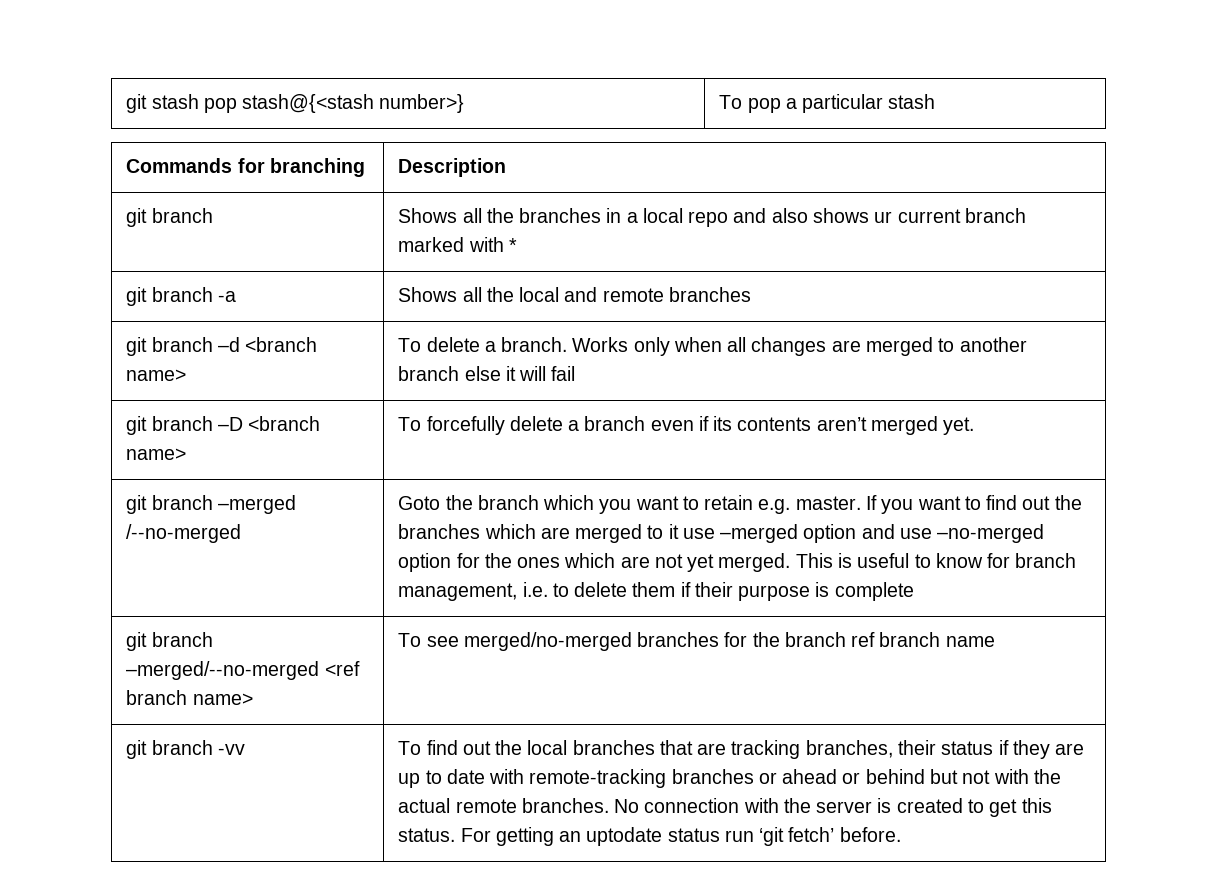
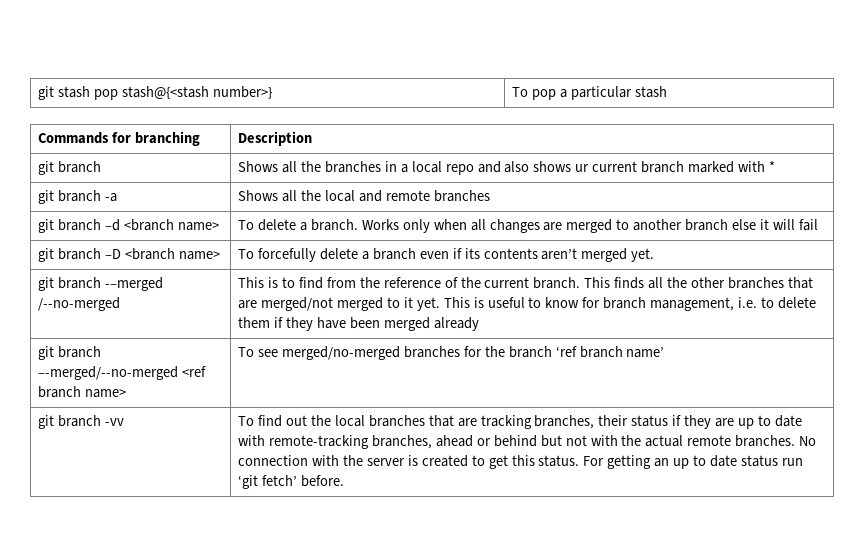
- git branch –merged /--no-merged
+ git branch -–merged /--no-merged
- Goto the branch which you want to retain e.g. master. If you want to find out the branches which are merged to it use –merged option and use –no-merged option for the ones which are not yet merged.
+ This is to find from the reference of the current branch. This finds all the other branches that are merged/not merged to it yet.
- This is useful to know for branch management, i.e. to delete them if their purpose is complete
- git branch –merged/--no-merged <ref branch name> | To see merged/no-merged branches for the branch ref branch name
+ This is useful to know for branch management, i.e. to delete them if they have been merged already
+ git branch –-merged/--no-merged <ref branch name> | To see merged/no-merged branches for the branch ‘ref branch name’
- To find out the local branches that are tracking branches, their status if they are up to date with remote-tracking branches or ahead or behind but not with the actual remote branches.
+ To find out the local branches that are tracking branches, their status if they are up to date with remote-tracking branches, ahead or behind but not with the actual remote branches.
- For getting an uptodate status run ‘git fetch’ before.
+ For getting an up to date status run ‘git fetch’ before.

